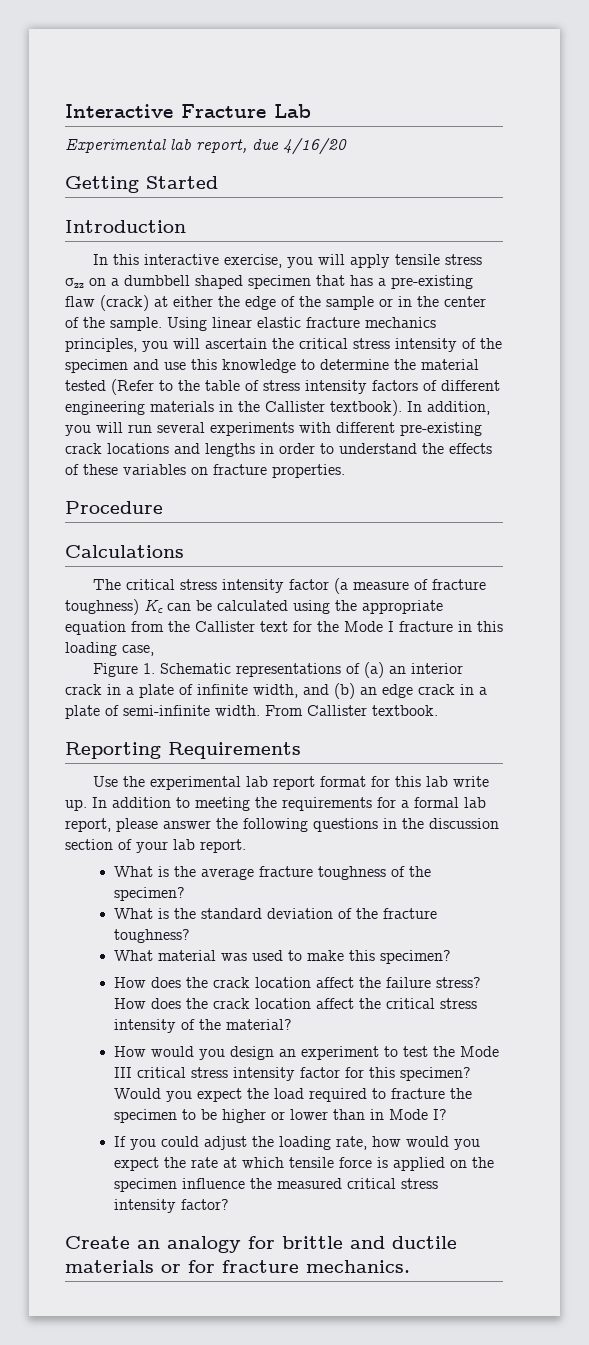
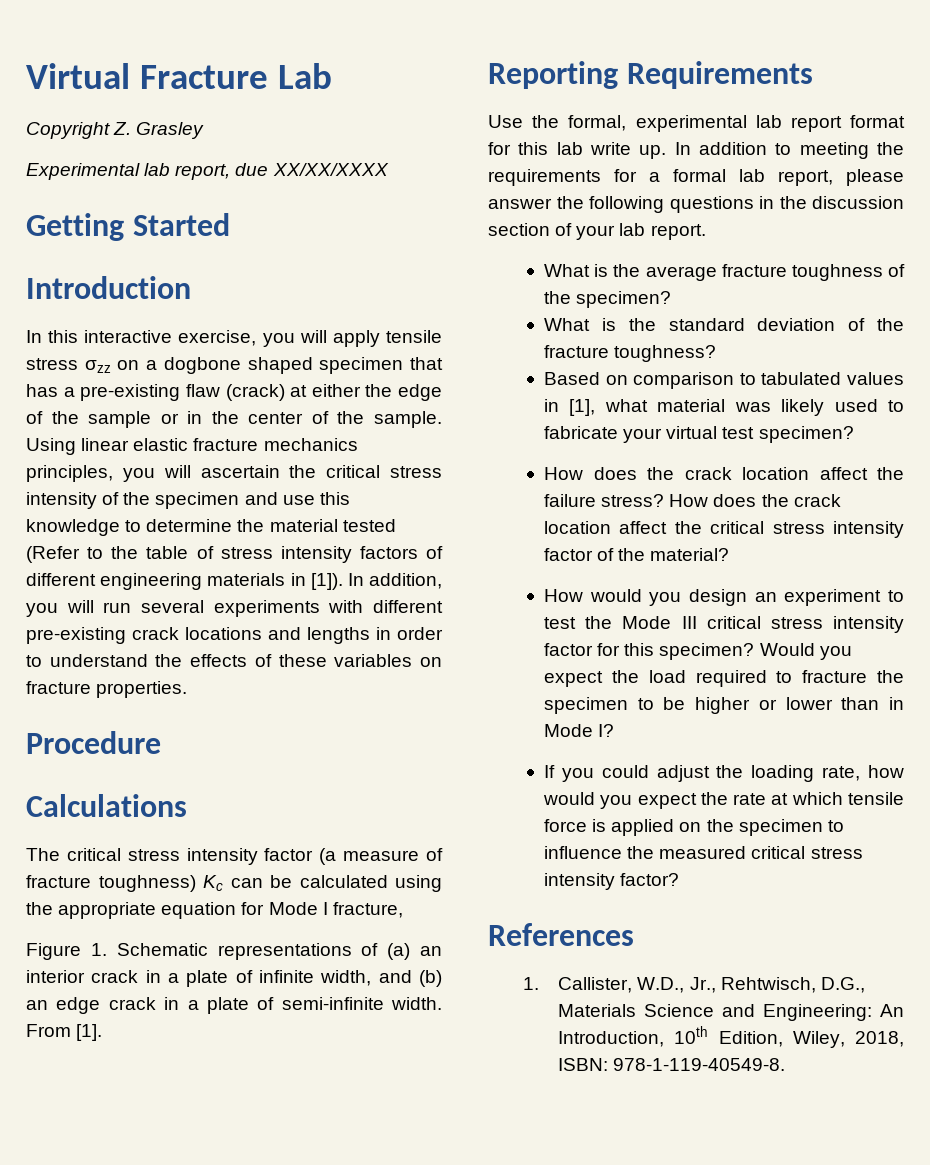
- Interactive Fracture Lab
+ Virtual Fracture Lab
+ Copyright Z. Grasley
- Experimental lab report, due 4/16/20
+ Experimental lab report, due XX/XX/XXXX
- In this interactive exercise, you will apply tensile stress σzz on a dumbbell shaped specimen that has a pre-existing flaw (crack) at either the edge of the sample or in the center of the sample.
+ In this interactive exercise, you will apply tensile stress σzz on a dogbone shaped specimen that has a pre-existing flaw (crack) at either the edge of the sample or in the center of the sample.
- Using linear elastic fracture mechanics principles, you will ascertain the critical stress intensity of the specimen and use this knowledge to determine the material tested (Refer to the table of stress intensity factors of different engineering materials in the Callister textbook).
+ Using linear elastic fracture mechanics principles, you will ascertain the critical stress intensity of the specimen and use this knowledge to determine the material tested (Refer to the table of stress intensity factors of different engineering materials in [1]).
- The critical stress intensity factor (a measure of fracture toughness) Kc can be calculated using the appropriate equation from the Callister text for the Mode I fracture in this loading case,
+ The critical stress intensity factor (a measure of fracture toughness) Kc can be calculated using the appropriate equation for Mode I fracture,
- From Callister textbook.
+ From [1].
- Use the experimental lab report format for this lab write up.
+ Use the formal, experimental lab report format for this lab write up.
- What material was used to make this specimen?
+ Based on comparison to tabulated values in [1], what material was likely used to fabricate your virtual test specimen?
- How does the crack location affect the critical stress intensity of the material?
+ How does the crack location affect the critical stress intensity factor of the material?
- If you could adjust the loading rate, how would you expect the rate at which tensile force is applied on the specimen influence the measured critical stress intensity factor?
+ If you could adjust the loading rate, how would you expect the rate at which tensile force is applied on the specimen to influence the measured critical stress intensity factor?
- Create an analogy for brittle and ductile materials or for fracture mechanics.
+ References
+ 1. Callister, W.D., Jr., Rehtwisch, D.G., Materials Science and Engineering: An Introduction, 10th Edition, Wiley, 2018, ISBN: 978-1-119-40549-8.

